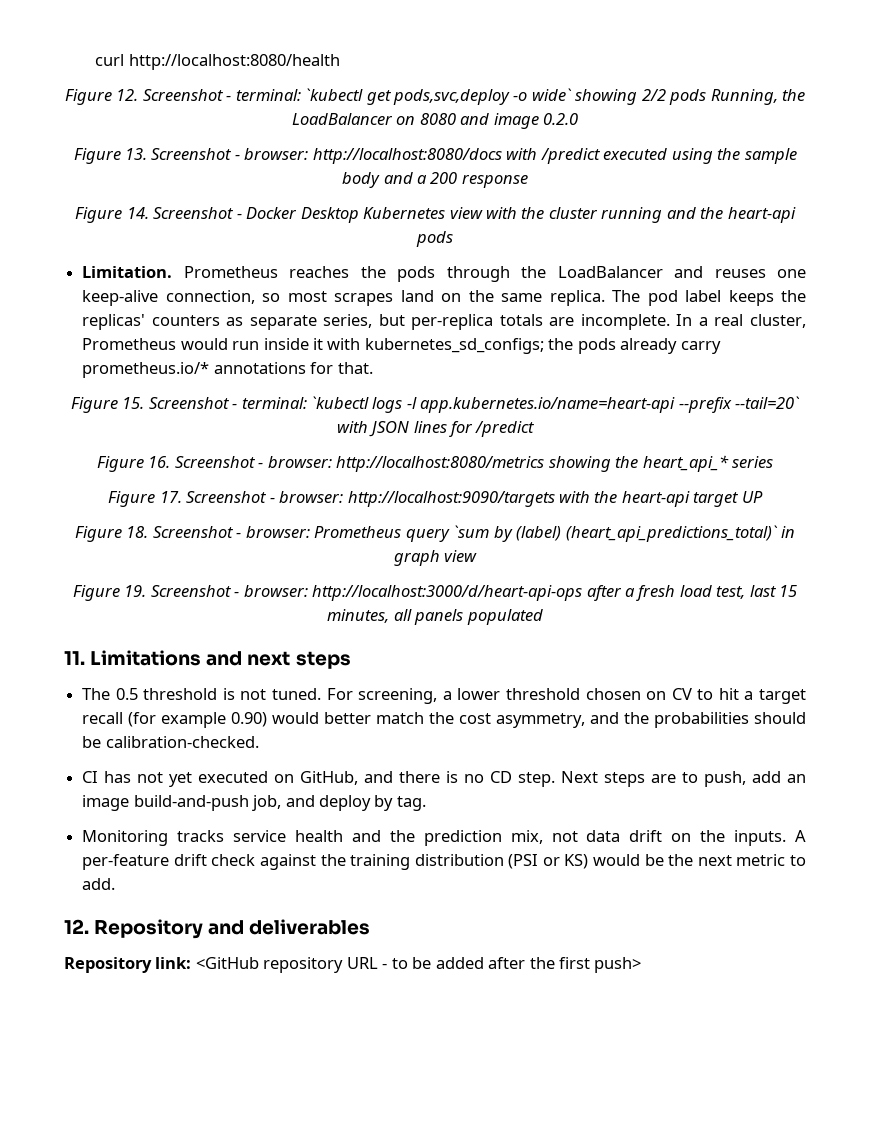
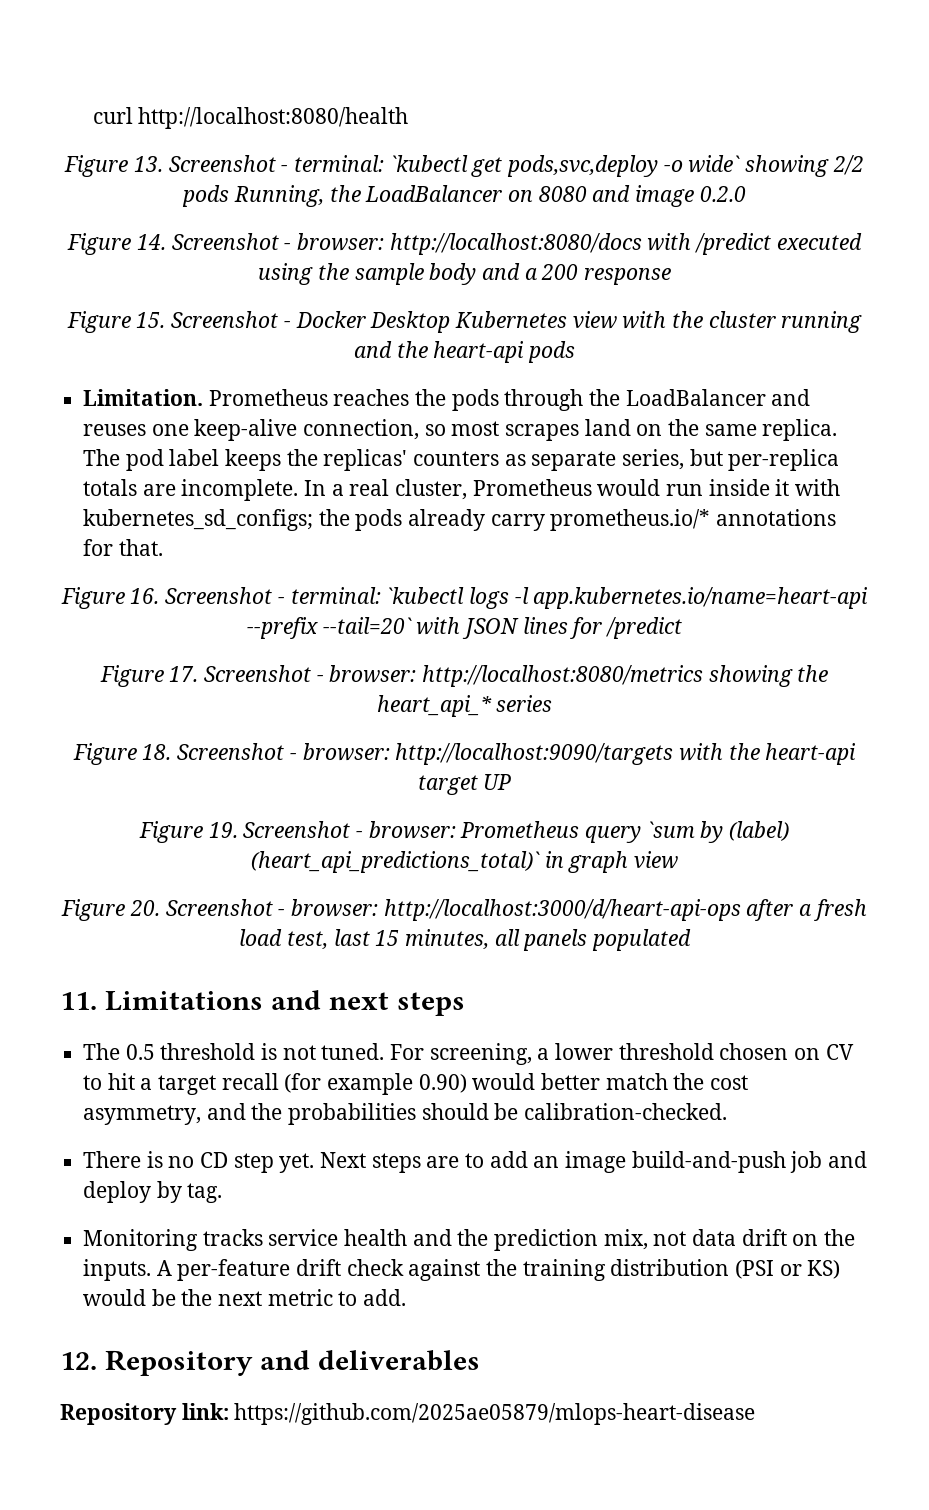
- Figure 12. Screenshot - terminal: `kubectl get pods,svc,deploy -o wide` showing 2/2 pods Running, the LoadBalancer on 8080 and image 0.2.0
+ Figure 13. Screenshot - terminal: `kubectl get pods,svc,deploy -o wide` showing 2/2 pods Running, the LoadBalancer on 8080 and image 0.2.0
- Figure 13. Screenshot - browser: http://localhost:8080/docs with /predict executed using the sample body and a 200 response
+ Figure 14. Screenshot - browser: http://localhost:8080/docs with /predict executed using the sample body and a 200 response
- Figure 14. Screenshot - Docker Desktop Kubernetes view with the cluster running and the heart-api pods
+ Figure 15. Screenshot - Docker Desktop Kubernetes view with the cluster running and the heart-api pods
- Figure 15. Screenshot - terminal: `kubectl logs -l app.kubernetes.io/name=heart-api --prefix --tail=20` with JSON lines for /predict
+ Figure 16. Screenshot - terminal: `kubectl logs -l app.kubernetes.io/name=heart-api --prefix --tail=20` with JSON lines for /predict
- Figure 16. Screenshot - browser: http://localhost:8080/metrics showing the heart_api_* series
+ Figure 17. Screenshot - browser: http://localhost:8080/metrics showing the heart_api_* series
- Figure 17. Screenshot - browser: http://localhost:9090/targets with the heart-api target UP
+ Figure 18. Screenshot - browser: http://localhost:9090/targets with the heart-api target UP
- Figure 18. Screenshot - browser: Prometheus query `sum by (label) (heart_api_predictions_total)` in graph view
+ Figure 19. Screenshot - browser: Prometheus query `sum by (label) (heart_api_predictions_total)` in graph view
- Figure 19. Screenshot - browser: http://localhost:3000/d/heart-api-ops after a fresh load test, last 15 minutes, all panels populated
+ Figure 20. Screenshot - browser: http://localhost:3000/d/heart-api-ops after a fresh load test, last 15 minutes, all panels populated
- CI has not yet executed on GitHub, and there is no CD step.
+ There is no CD step yet.
- Next steps are to push, add an image build-and-push job, and deploy by tag.
+ Next steps are to add an image build-and-push job and deploy by tag.
- Repository link: <GitHub repository URL - to be added after the first push>
+ Repository link: https://github.com/2025ae05879/mlops-heart-disease

